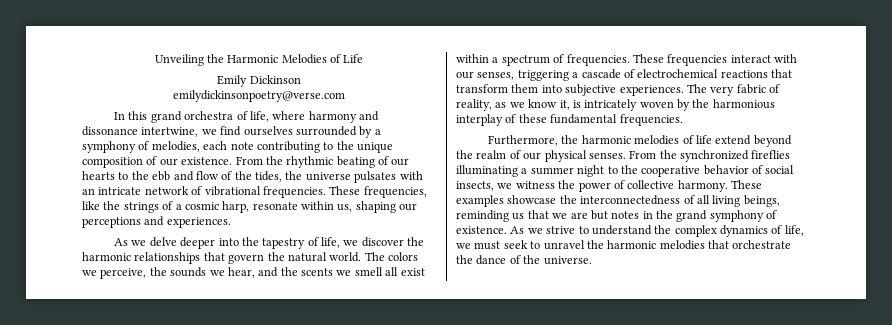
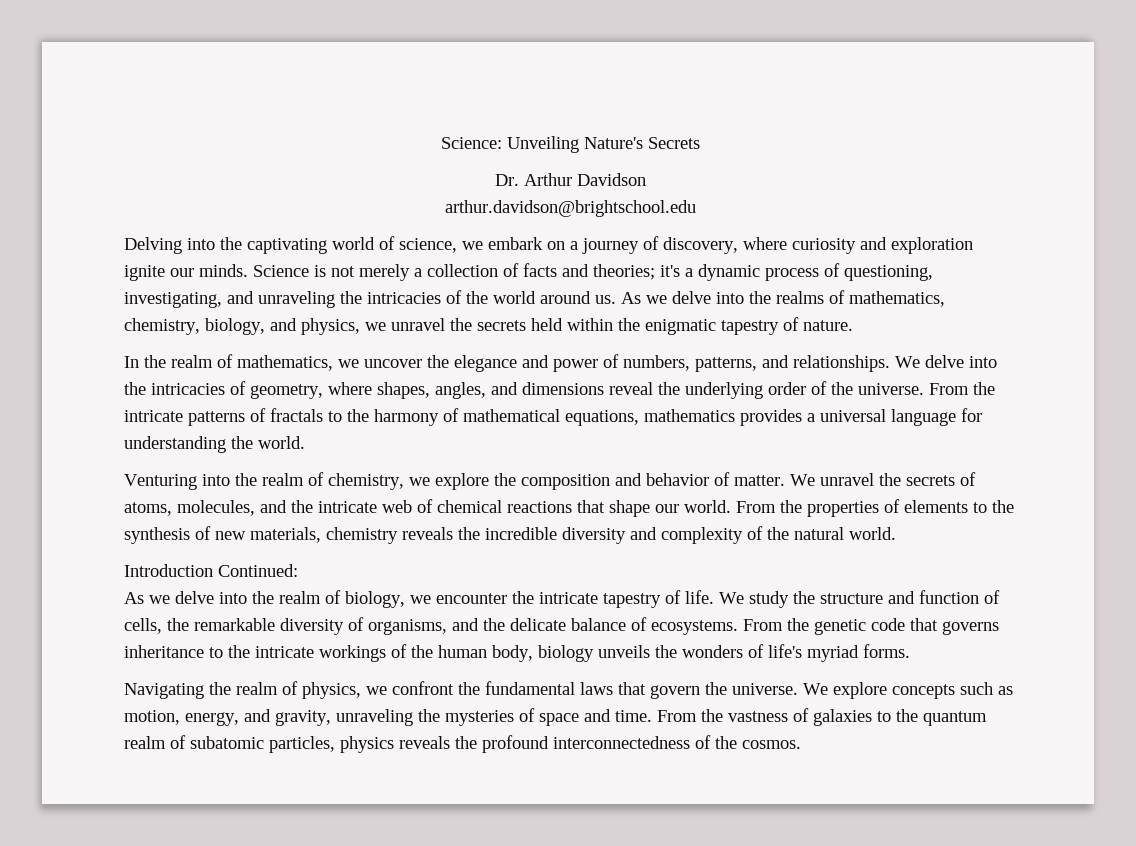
- Unveiling the Harmonic Melodies of Life
- Emily Dickinson
- emilydickinsonpoetry@verse.com
- In this grand orchestra of life, where harmony and dissonance intertwine, we find ourselves surrounded by a symphony of melodies, each note contributing to the unique composition of our existence. From the rhythmic beating of our hearts to the ebb and flow of the tides, the universe pulsates with an intricate network of vibrational frequencies. These frequencies, like the strings of a cosmic harp, resonate within us, shaping our perceptions and experiences.
- As we delve deeper into the tapestry of life, we discover the harmonic relationships that govern the natural world. The colors we perceive, the sounds we hear, and the scents we smell all exist within a spectrum of frequencies. These frequencies interact with our senses, triggering a cascade of electrochemical reactions that transform them into subjective experiences. The very fabric of reality, as we know it, is intricately woven by the harmonious interplay of these fundamental frequencies.
- Furthermore, the harmonic melodies of life extend beyond the realm of our physical senses. From the synchronized fireflies illuminating a summer night to the cooperative behavior of social insects, we witness the power of collective harmony. These examples showcase the interconnectedness of all living beings, reminding us that we are but notes in the grand symphony of existence. As we strive to understand the complex dynamics of life, we must seek to unravel the harmonic melodies that orchestrate the dance of the universe.
+ Science: Unveiling Nature's Secrets
+ Dr. Arthur Davidson
+ arthur.davidson@brightschool.edu
+ Delving into the captivating world of science, we embark on a journey of discovery, where curiosity and exploration ignite our minds. Science is not merely a collection of facts and theories; it's a dynamic process of questioning, investigating, and unraveling the intricacies of the world around us. As we delve into the realms of mathematics, chemistry, biology, and physics, we unravel the secrets held within the enigmatic tapestry of nature.
+ In the realm of mathematics, we uncover the elegance and power of numbers, patterns, and relationships. We delve into the intricacies of geometry, where shapes, angles, and dimensions reveal the underlying order of the universe. From the intricate patterns of fractals to the harmony of mathematical equations, mathematics provides a universal language for understanding the world.
+ Venturing into the realm of chemistry, we explore the composition and behavior of matter. We unravel the secrets of atoms, molecules, and the intricate web of chemical reactions that shape our world. From the properties of elements to the synthesis of new materials, chemistry reveals the incredible diversity and complexity of the natural world.
+ Introduction Continued:
+ As we delve into the realm of biology, we encounter the intricate tapestry of life. We study the structure and function of cells, the remarkable diversity of organisms, and the delicate balance of ecosystems. From the genetic code that governs inheritance to the intricate workings of the human body, biology unveils the wonders of life's myriad forms.
+ Navigating the realm of physics, we confront the fundamental laws that govern the universe. We explore concepts such as motion, energy, and gravity, unraveling the mysteries of space and time. From the vastness of galaxies to the quantum realm of subatomic particles, physics reveals the profound interconnectedness of the cosmos.

